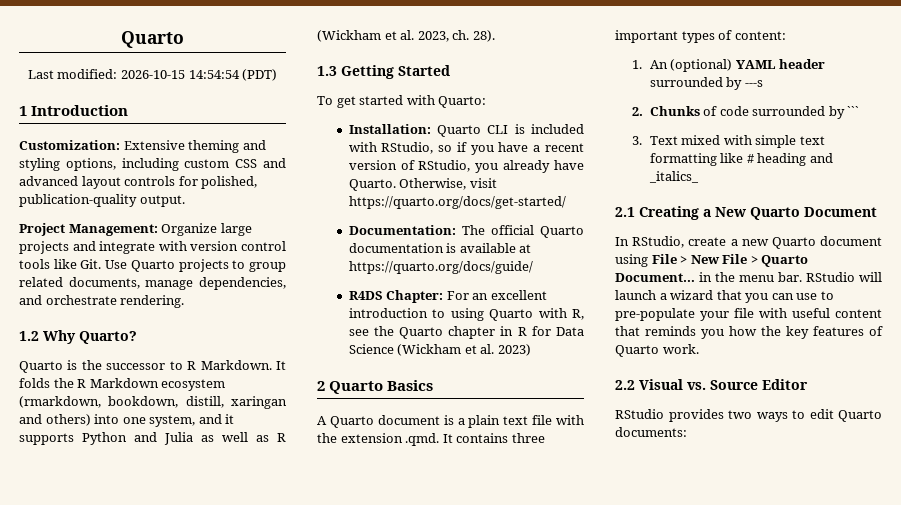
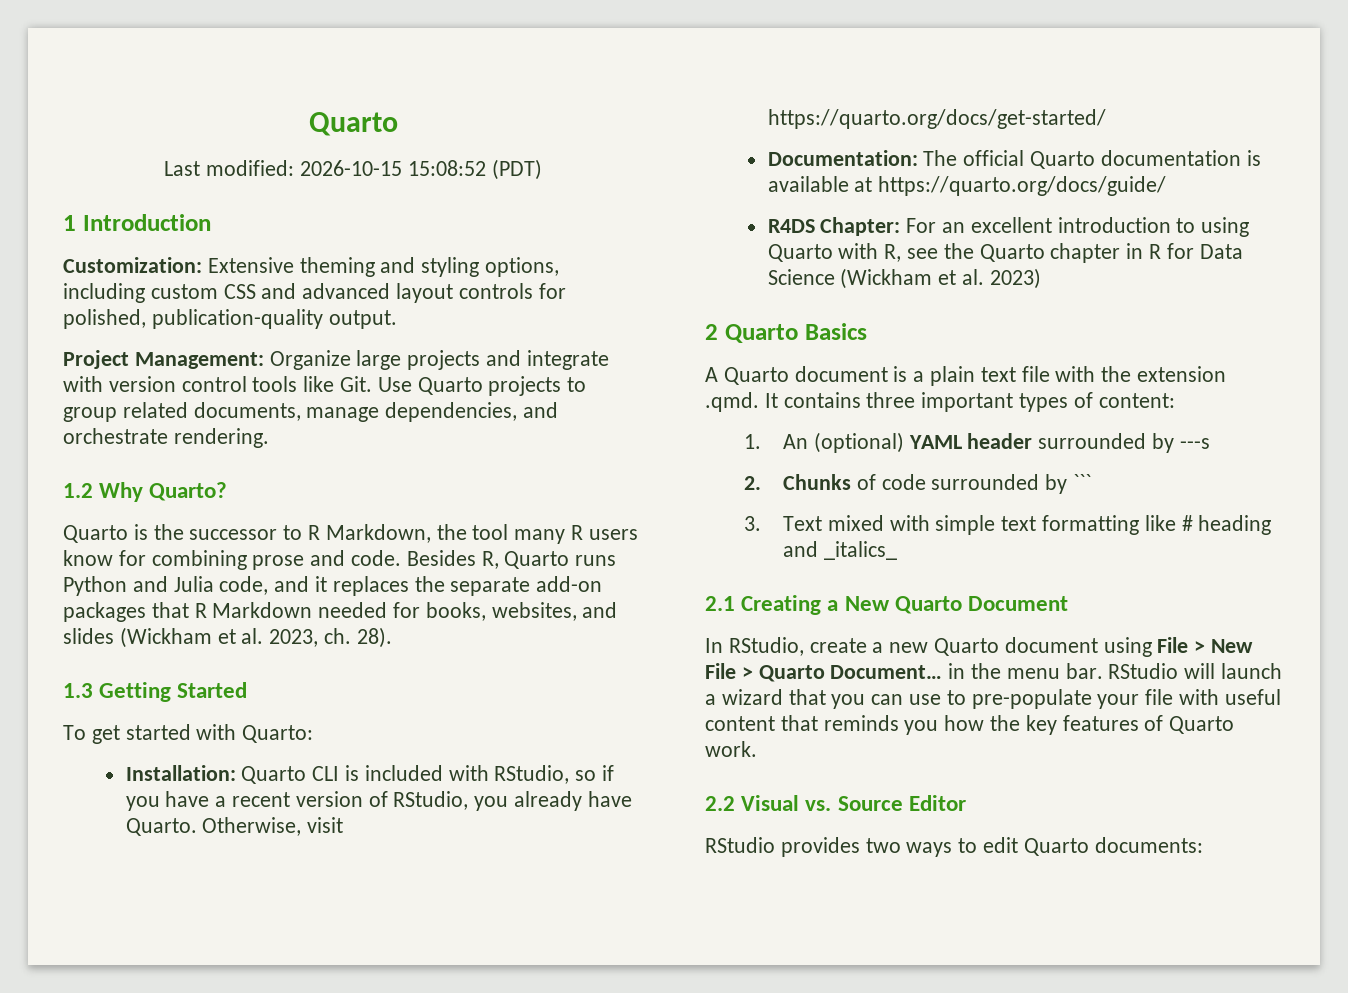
- Last modified: 2026-10-15 14:54:54 (PDT)
+ Last modified: 2026-10-15 15:08:52 (PDT)
- Quarto is the successor to R Markdown. It folds the R Markdown ecosystem (rmarkdown, bookdown, distill, xaringan and others) into one system, and it supports Python and Julia as well as R (Wickham et al. 2023, ch. 28).
+ Quarto is the successor to R Markdown, the tool many R users know for combining prose and code. Besides R, Quarto runs Python and Julia code, and it replaces the separate add-on packages that R Markdown needed for books, websites, and slides (Wickham et al. 2023, ch. 28).

